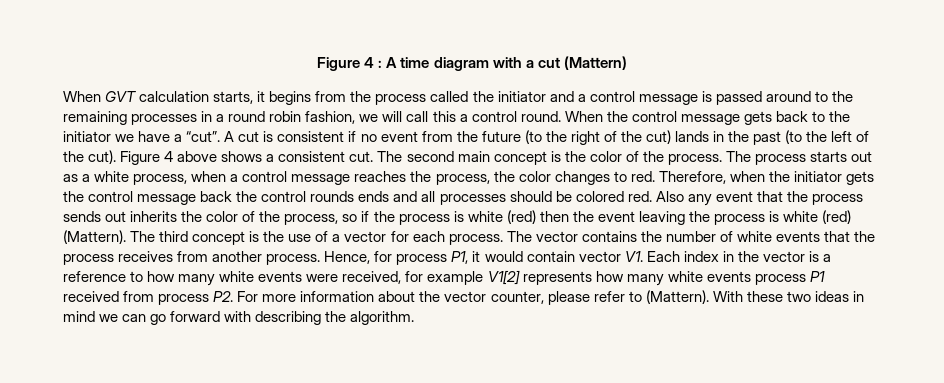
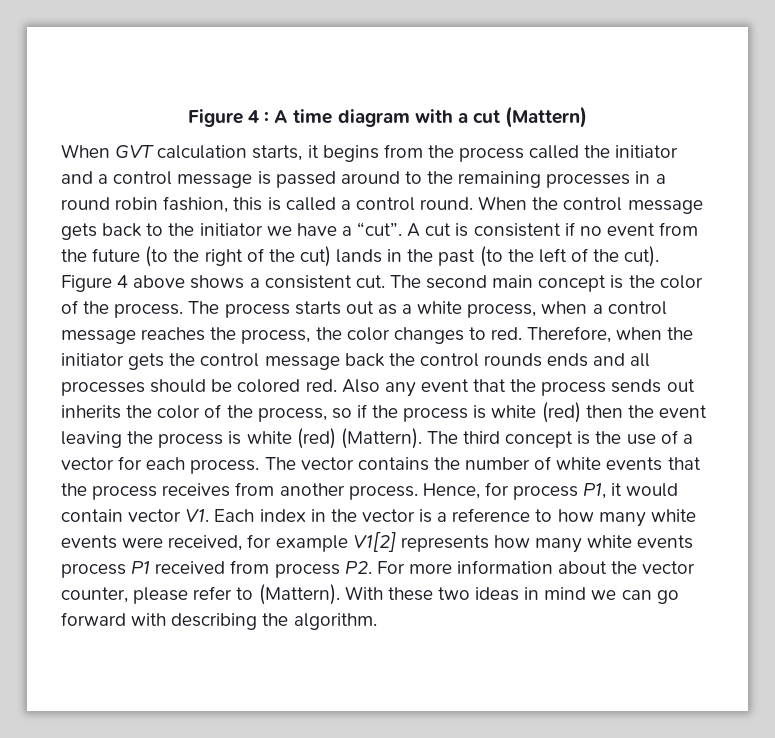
- When GVT calculation starts, it begins from the process called the initiator and a control message is passed around to the remaining processes in a round robin fashion, we will call this a control round.
+ When GVT calculation starts, it begins from the process called the initiator and a control message is passed around to the remaining processes in a round robin fashion, this is called a control round.

